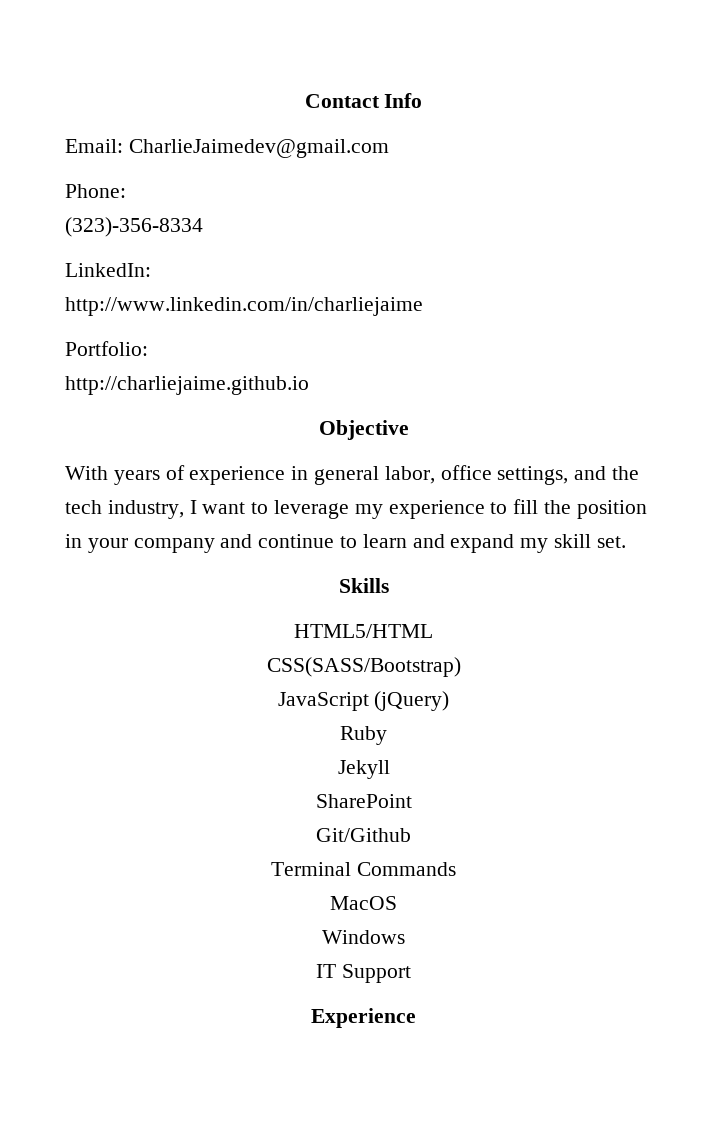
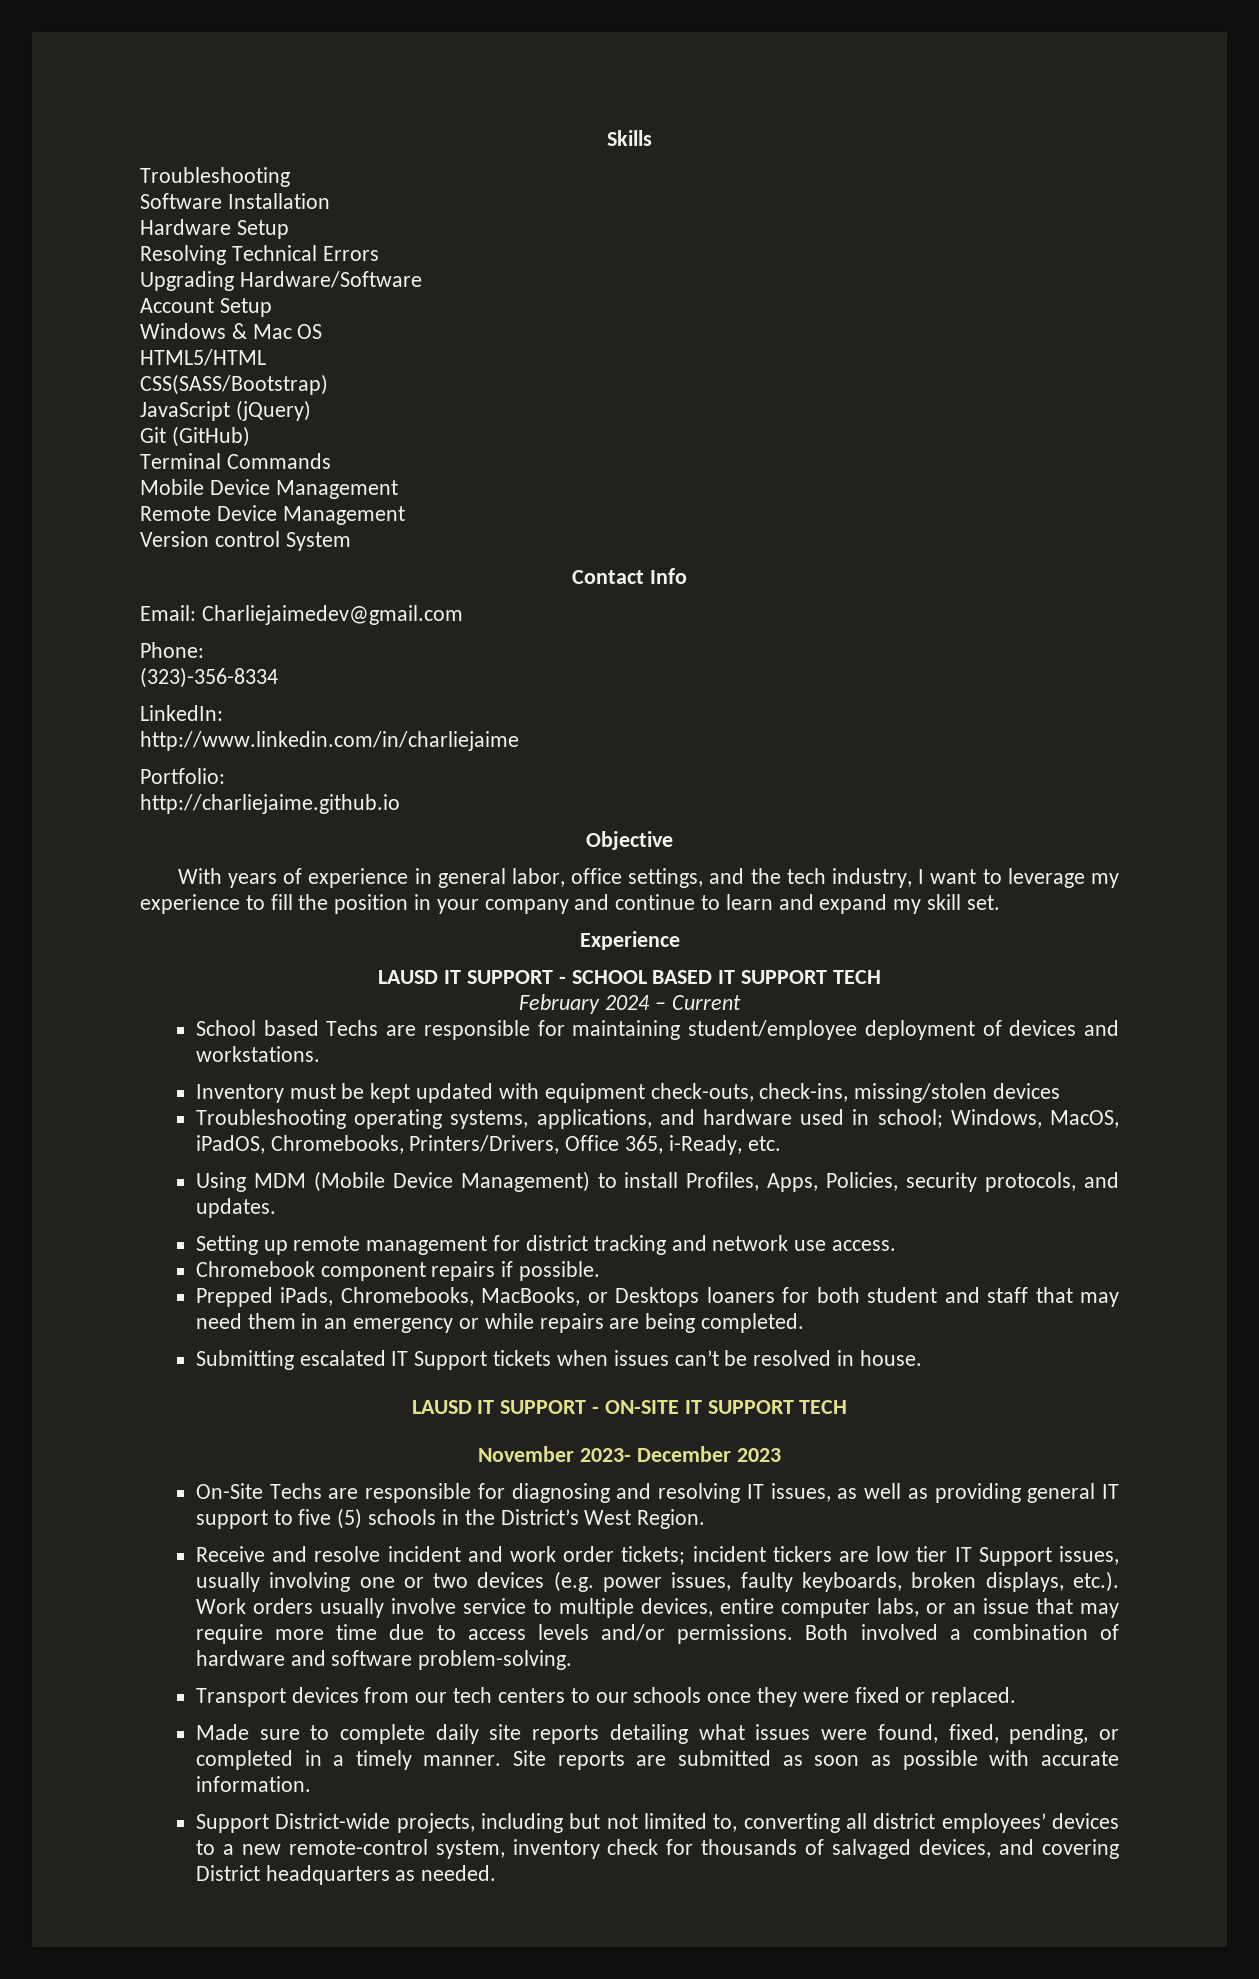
+ Skills
+ Troubleshooting
+ Software Installation
+ Hardware Setup
+ Resolving Technical Errors
+ Upgrading Hardware/Software
+ Account Setup
+ Windows & Mac OS
+ HTML5/HTML
+ CSS(SASS/Bootstrap)
+ JavaScript (jQuery)
+ Git (GitHub)
+ Terminal Commands
+ Mobile Device Management
+ Remote Device Management
+ Version control System
- Email: CharlieJaimedev@gmail.com
+ Email: Charliejaimedev@gmail.com
- Skills
- HTML5/HTML
- CSS(SASS/Bootstrap)
- JavaScript (jQuery)
- Ruby
- Jekyll
- SharePoint
- Git/Github
- Terminal Commands
- MacOS
- Windows
- IT Support
  Experience
+ LAUSD IT SUPPORT - SCHOOL BASED IT SUPPORT TECH
+ February 2024 – Current
+ School based Techs are responsible for maintaining student/employee deployment of devices and workstations.
+ Inventory must be kept updated with equipment check-outs, check-ins, missing/stolen devices
+ Troubleshooting operating systems, applications, and hardware used in school; Windows, MacOS, iPadOS, Chromebooks, Printers/Drivers, Office 365, i-Ready, etc.
+ Using MDM (Mobile Device Management) to install Profiles, Apps, Policies, security protocols, and updates.
+ Setting up remote management for district tracking and network use access.
+ Chromebook component repairs if possible.
+ Prepped iPads, Chromebooks, MacBooks, or Desktops loaners for both student and staff that may need them in an emergency or while repairs are being completed.
+ Submitting escalated IT Support tickets when issues can’t be resolved in house.
+ LAUSD IT SUPPORT - ON-SITE IT SUPPORT TECH
+ November 2023- December 2023
+ On-Site Techs are responsible for diagnosing and resolving IT issues, as well as providing general IT support to five (5) schools in the District’s West Region.
+ Receive and resolve incident and work order tickets; incident tickers are low tier IT Support issues, usually involving one or two devices (e.g. power issues, faulty keyboards, broken displays, etc.). Work orders usually involve service to multiple devices, entire computer labs, or an issue that may require more time due to access levels and/or permissions. Both involved a combination of hardware and software problem-solving.
+ Transport devices from our tech centers to our schools once they were fixed or replaced.
+ Made sure to complete daily site reports detailing what issues were found, fixed, pending, or completed in a timely manner. Site reports are submitted as soon as possible with accurate information.
+ Support District-wide projects, including but not limited to, converting all district employees’ devices to a new remote-control system, inventory check for thousands of salvaged devices, and covering District headquarters as needed.

